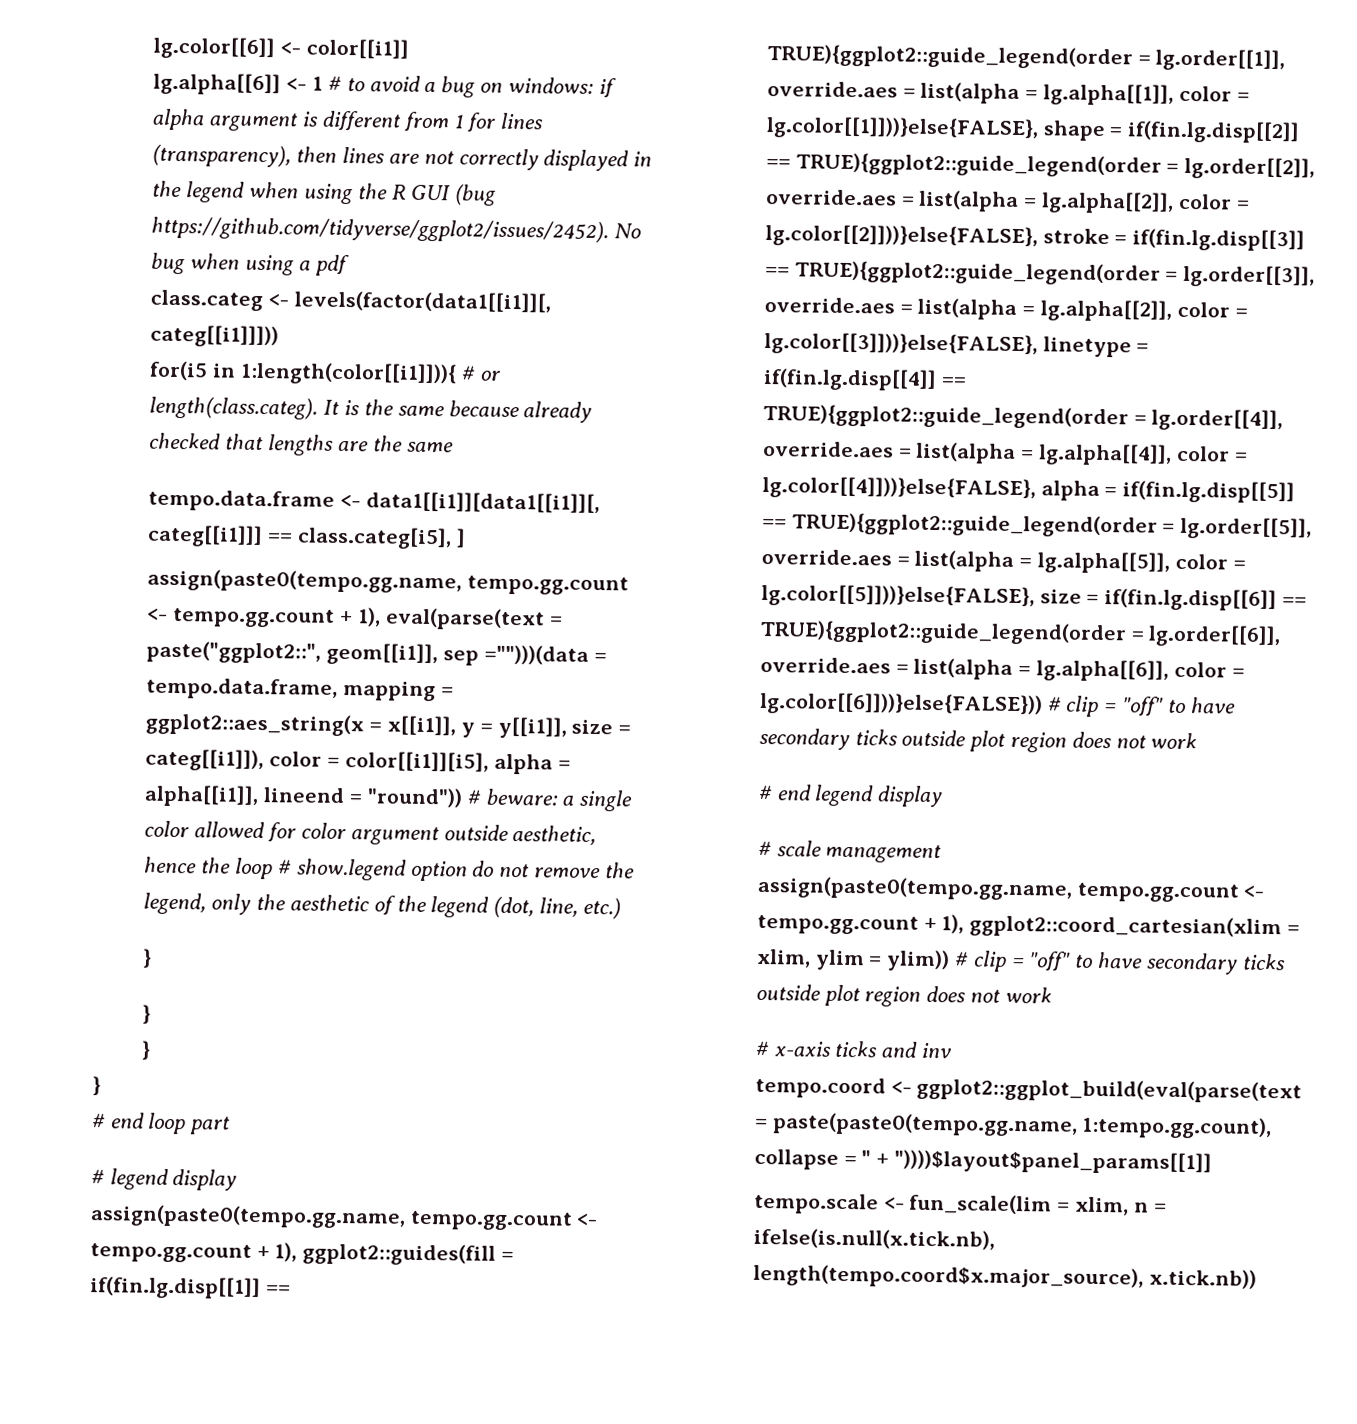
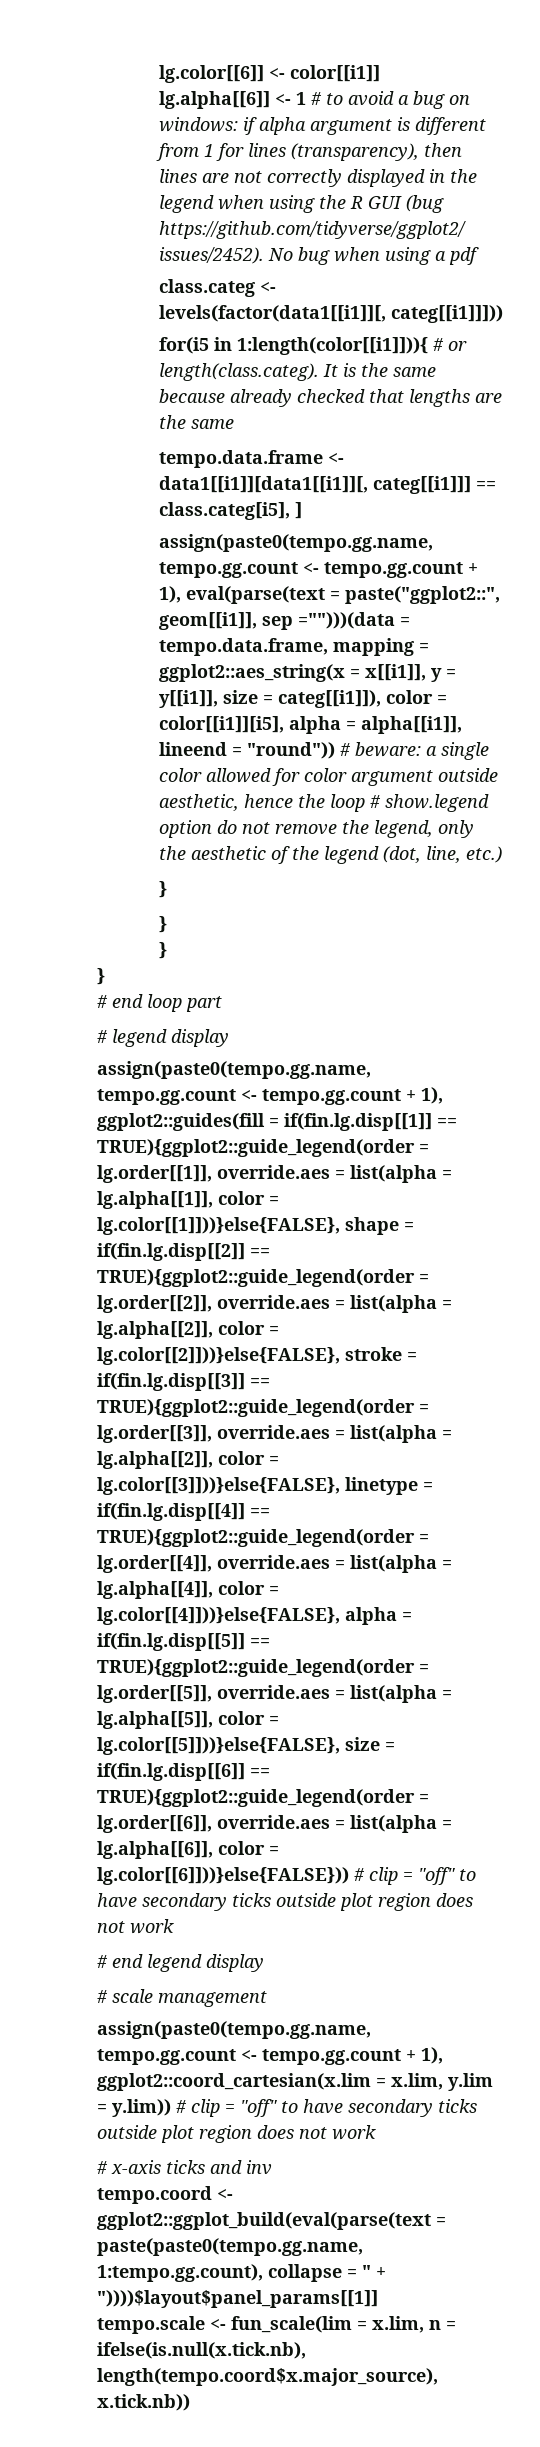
- assign(paste0(tempo.gg.name, tempo.gg.count <- tempo.gg.count + 1), ggplot2::coord_cartesian(xlim = xlim, ylim = ylim)) # clip = "off" to have secondary ticks outside plot region does not work
+ assign(paste0(tempo.gg.name, tempo.gg.count <- tempo.gg.count + 1), ggplot2::coord_cartesian(x.lim = x.lim, y.lim = y.lim)) # clip = "off" to have secondary ticks outside plot region does not work
- tempo.scale <- fun_scale(lim = xlim, n = ifelse(is.null(x.tick.nb), length(tempo.coord$x.major_source), x.tick.nb))
+ tempo.scale <- fun_scale(lim = x.lim, n = ifelse(is.null(x.tick.nb), length(tempo.coord$x.major_source), x.tick.nb))

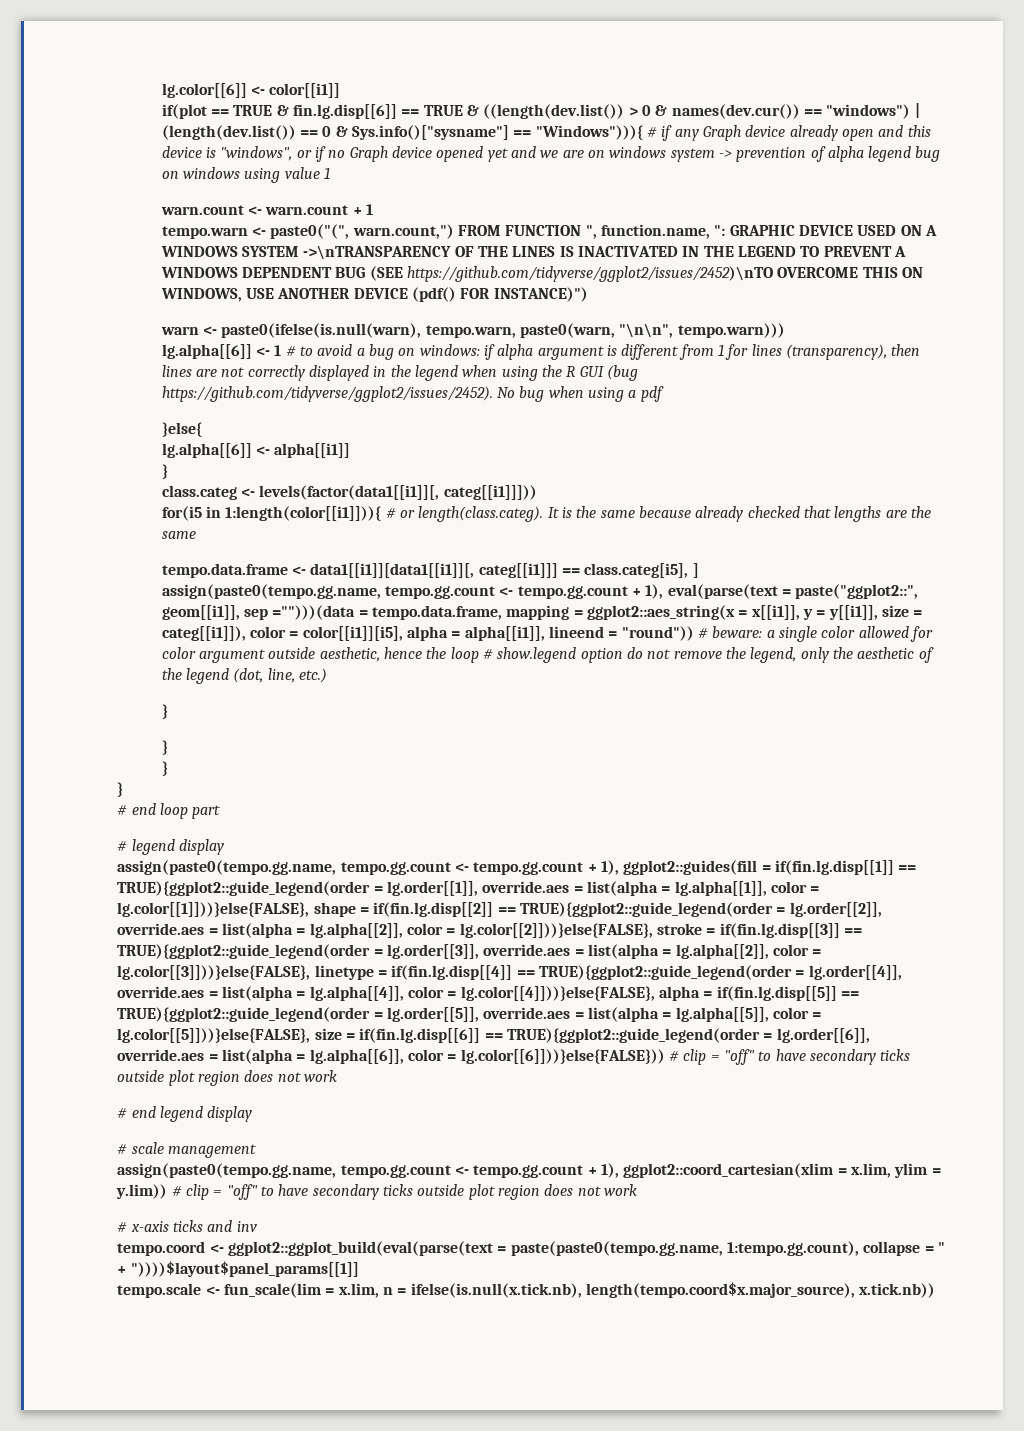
+ if(plot == TRUE & fin.lg.disp[[6]] == TRUE & ((length(dev.list()) > 0 & names(dev.cur()) == "windows") | (length(dev.list()) == 0 & Sys.info()["sysname"] == "Windows"))){ # if any Graph device already open and this device is "windows", or if no Graph device opened yet and we are on windows system -> prevention of alpha legend bug on windows using value 1
+ warn.count <- warn.count + 1
+ tempo.warn <- paste0("(", warn.count,") FROM FUNCTION ", function.name, ": GRAPHIC DEVICE USED ON A WINDOWS SYSTEM ->\nTRANSPARENCY OF THE LINES IS INACTIVATED IN THE LEGEND TO PREVENT A WINDOWS DEPENDENT BUG (SEE https://github.com/tidyverse/ggplot2/issues/2452)\nTO OVERCOME THIS ON WINDOWS, USE ANOTHER DEVICE (pdf() FOR INSTANCE)")
+ warn <- paste0(ifelse(is.null(warn), tempo.warn, paste0(warn, "\n\n", tempo.warn)))
+ }else{
+ lg.alpha[[6]] <- alpha[[i1]]
+ }
- assign(paste0(tempo.gg.name, tempo.gg.count <- tempo.gg.count + 1), ggplot2::coord_cartesian(x.lim = x.lim, y.lim = y.lim)) # clip = "off" to have secondary ticks outside plot region does not work
+ assign(paste0(tempo.gg.name, tempo.gg.count <- tempo.gg.count + 1), ggplot2::coord_cartesian(xlim = x.lim, ylim = y.lim)) # clip = "off" to have secondary ticks outside plot region does not work

